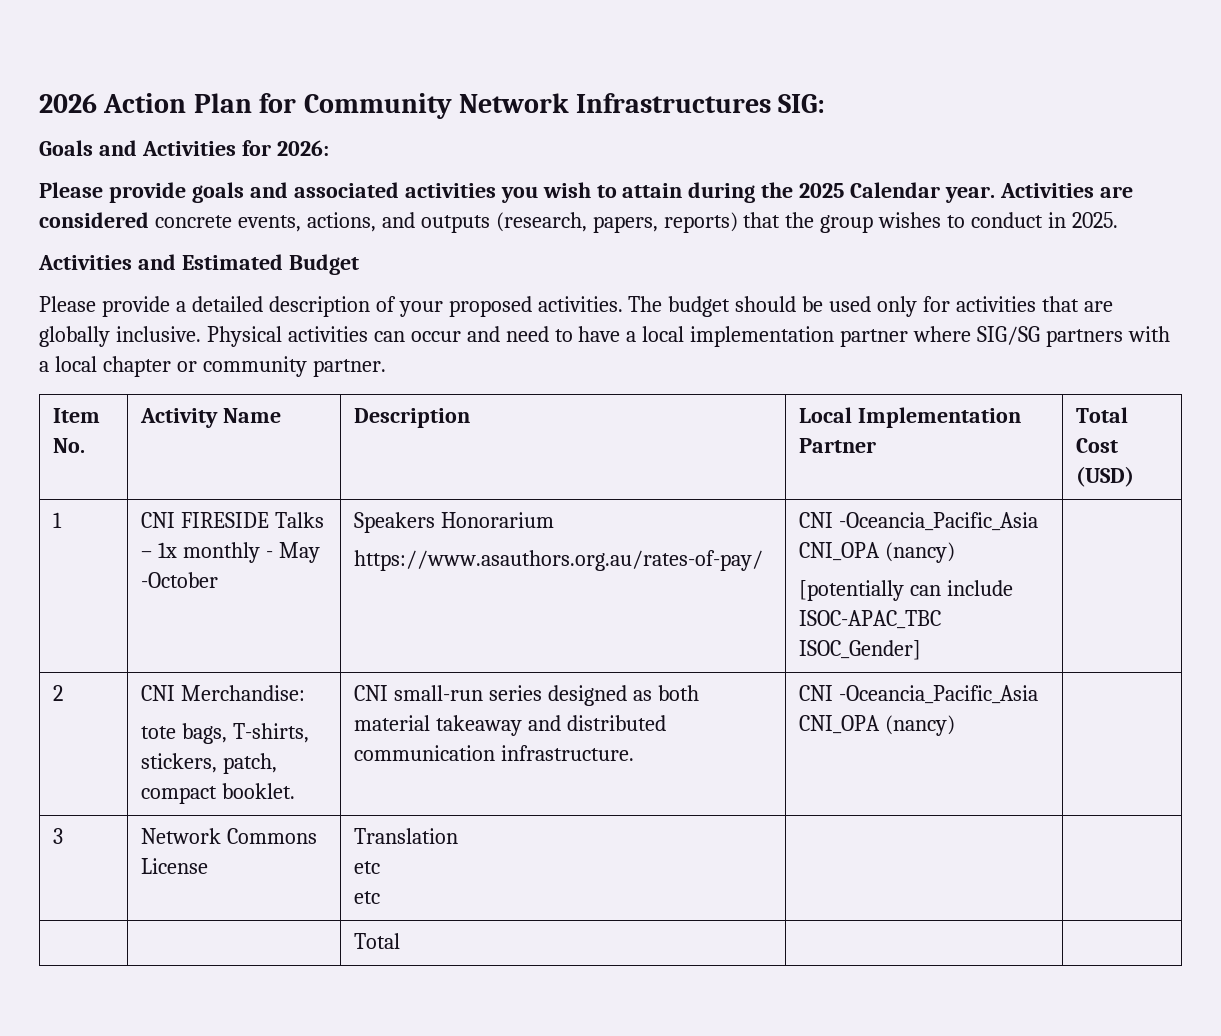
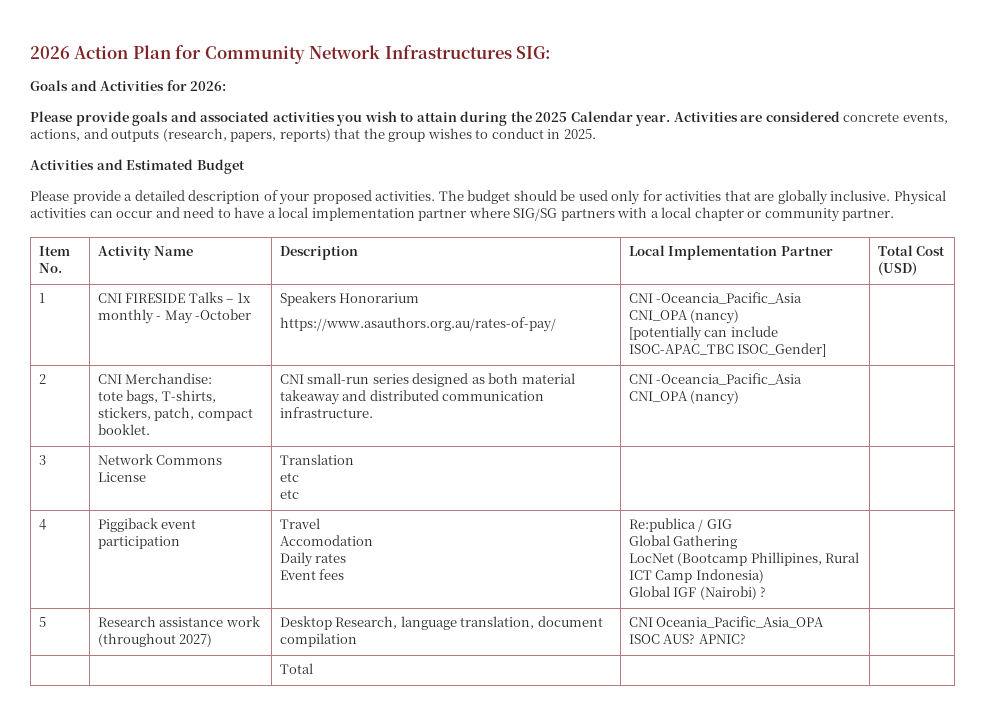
+ 4 | Piggiback event participation | Travel
+ Accomodation
+ Daily rates
+ Event fees | Re:publica / GIG
+ Global Gathering
+ LocNet (Bootcamp Phillipines, Rural ICT Camp Indonesia)
+ Global IGF (Nairobi) ? |
+ 5 | Research assistance work (throughout 2027) | Desktop Research, language translation, document compilation | CNI Oceania_Pacific_Asia_OPA
+ ISOC AUS? APNIC? |

